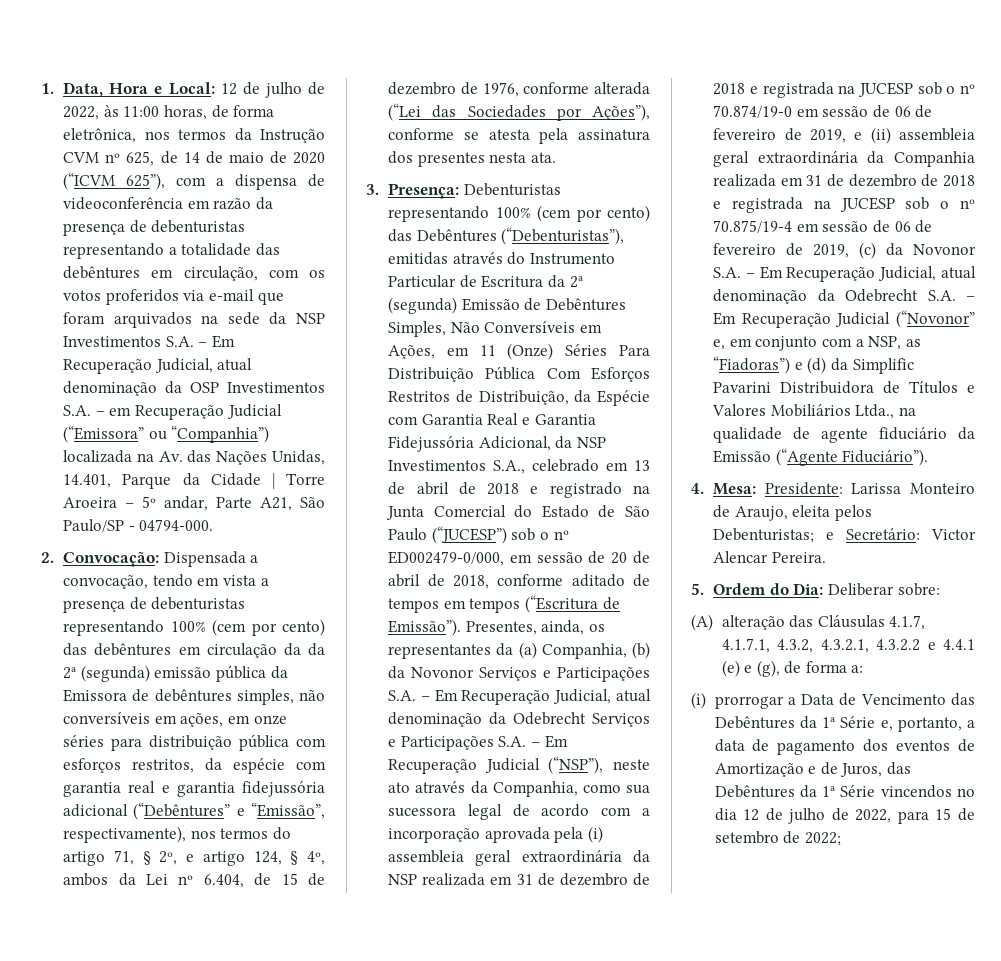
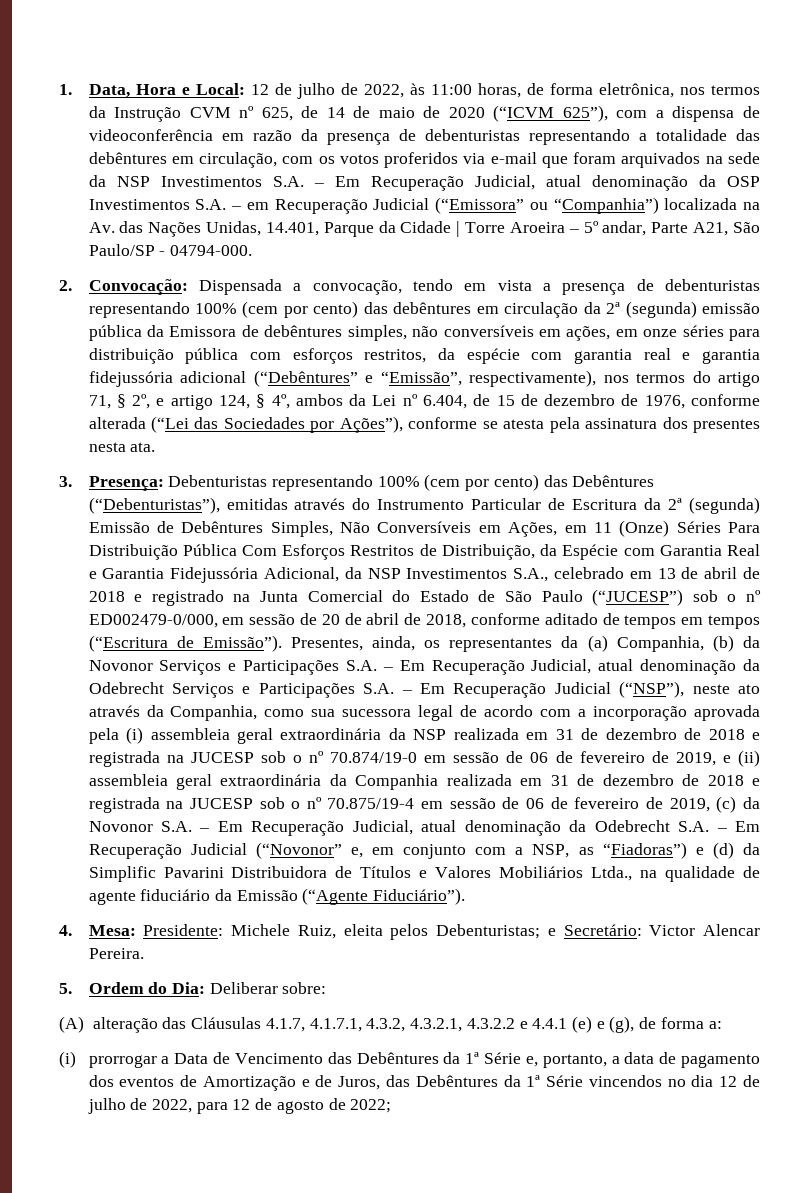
- Dispensada a convocação, tendo em vista a presença de debenturistas representando 100% (cem por cento) das debêntures em circulação da da 2ª (segunda) emissão pública da Emissora de debêntures simples, não conversíveis em ações, em onze séries para distribuição pública com esforços restritos, da espécie com garantia real e garantia fidejussória adicional (“Debêntures” e “Emissão”, respectivamente), nos termos do artigo 71, § 2º, e artigo 124, § 4º, ambos da Lei nº 6.404, de 15 de dezembro de 1976, conforme alterada (“Lei das Sociedades por Ações”), conforme se atesta pela assinatura dos presentes nesta ata.
+ Dispensada a convocação, tendo em vista a presença de debenturistas representando 100% (cem por cento) das debêntures em circulação da 2ª (segunda) emissão pública da Emissora de debêntures simples, não conversíveis em ações, em onze séries para distribuição pública com esforços restritos, da espécie com garantia real e garantia fidejussória adicional (“Debêntures” e “Emissão”, respectivamente), nos termos do artigo 71, § 2º, e artigo 124, § 4º, ambos da Lei nº 6.404, de 15 de dezembro de 1976, conforme alterada (“Lei das Sociedades por Ações”), conforme se atesta pela assinatura dos presentes nesta ata.
- 4. Mesa: Presidente: Larissa Monteiro de Araujo, eleita pelos Debenturistas; e Secretário: Victor Alencar Pereira.
+ 4. Mesa: Presidente: Michele Ruiz, eleita pelos Debenturistas; e Secretário: Victor Alencar Pereira.
- (i) prorrogar a Data de Vencimento das Debêntures da 1ª Série e, portanto, a data de pagamento dos eventos de Amortização e de Juros, das Debêntures da 1ª Série vincendos no dia 12 de julho de 2022, para 15 de setembro de 2022;
+ (i) prorrogar a Data de Vencimento das Debêntures da 1ª Série e, portanto, a data de pagamento dos eventos de Amortização e de Juros, das Debêntures da 1ª Série vincendos no dia 12 de julho de 2022, para 12 de agosto de 2022;

